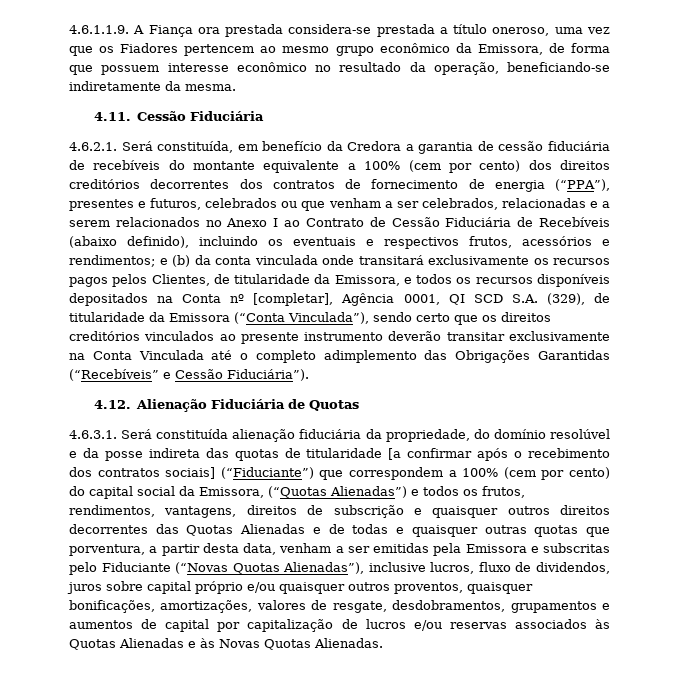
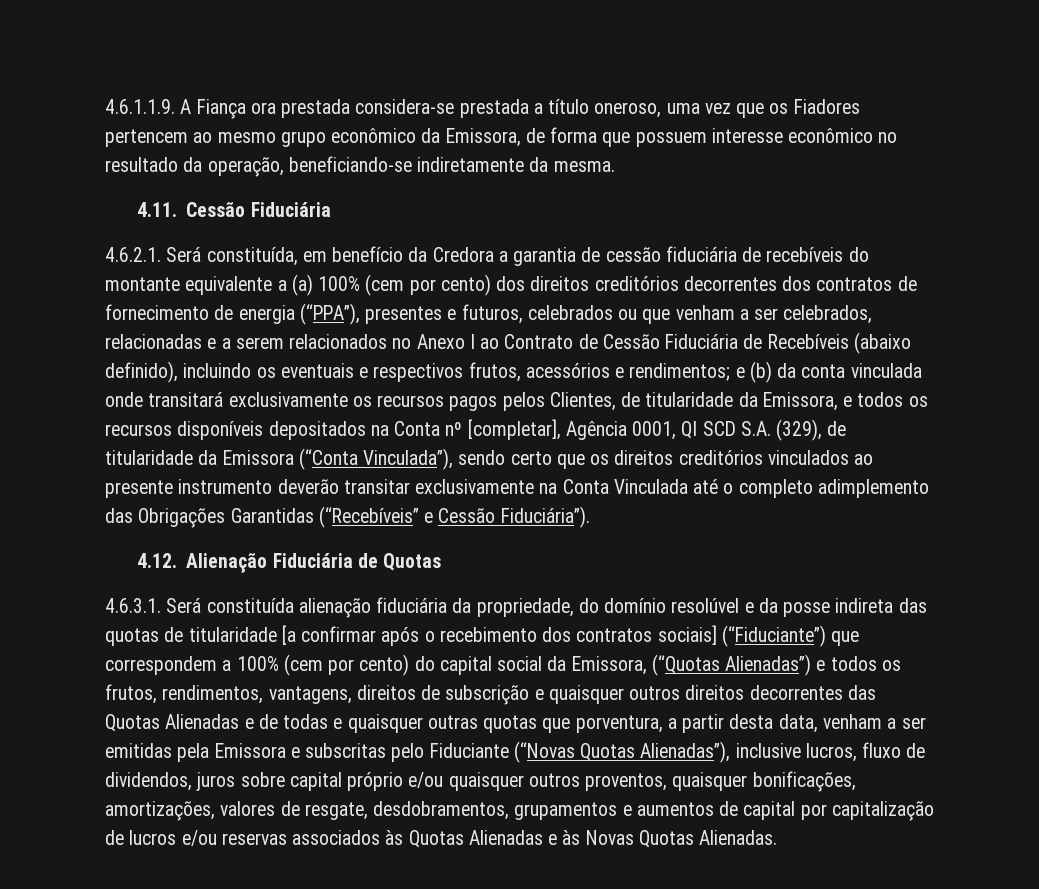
- 4.6.2.1. Será constituída, em benefício da Credora a garantia de cessão fiduciária de recebíveis do montante equivalente a 100% (cem por cento) dos direitos creditórios decorrentes dos contratos de fornecimento de energia (“PPA”), presentes e futuros, celebrados ou que venham a ser celebrados, relacionadas e a serem relacionados no Anexo I ao Contrato de Cessão Fiduciária de Recebíveis (abaixo definido), incluindo os eventuais e respectivos frutos, acessórios e rendimentos;
+ 4.6.2.1. Será constituída, em benefício da Credora a garantia de cessão fiduciária de recebíveis do montante equivalente a (a) 100% (cem por cento) dos direitos creditórios decorrentes dos contratos de fornecimento de energia (“PPA”), presentes e futuros, celebrados ou que venham a ser celebrados, relacionadas e a serem relacionados no Anexo I ao Contrato de Cessão Fiduciária de Recebíveis (abaixo definido), incluindo os eventuais e respectivos frutos, acessórios e rendimentos;

